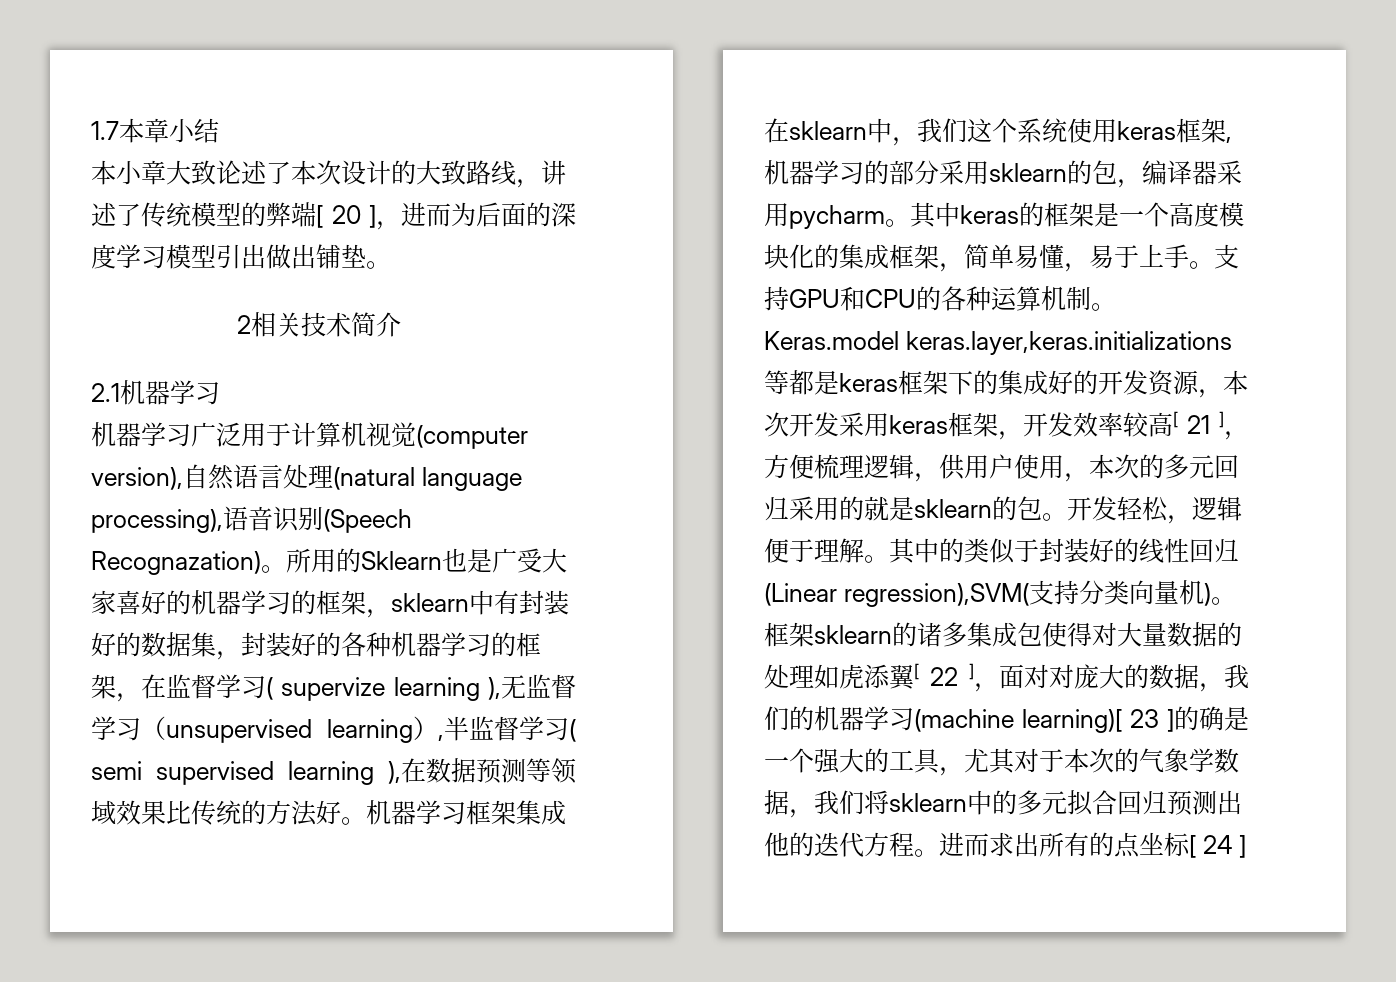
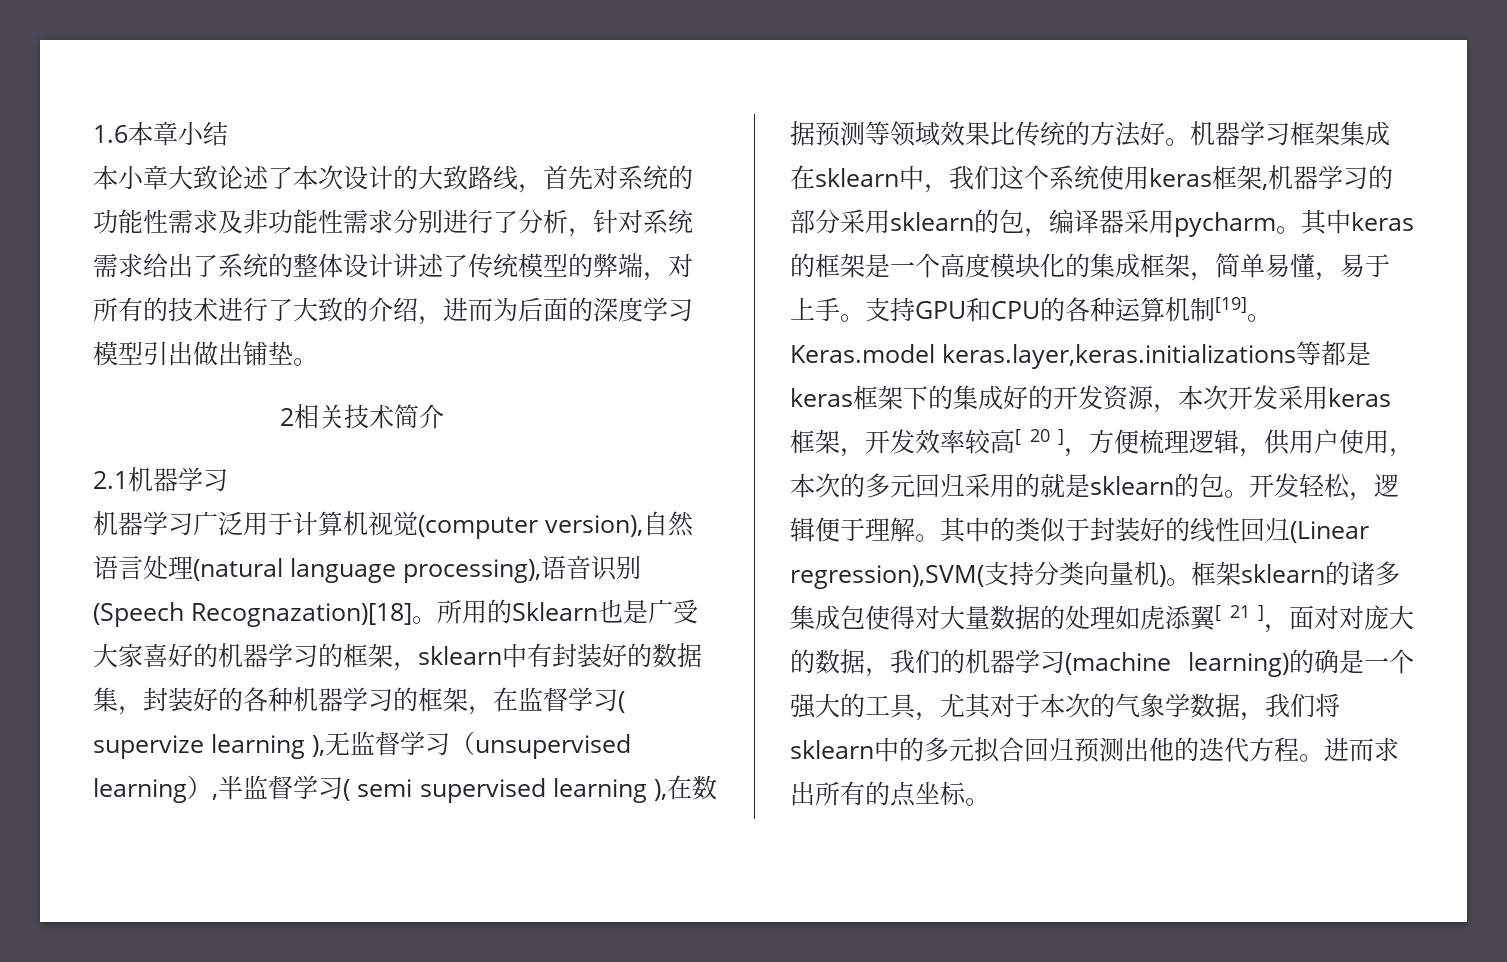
- 1.7本章小结
+ 1.6本章小结
- 本小章大致论述了本次设计的大致路线，讲述了传统模型的弊端[ 20 ]，进而为后面的深度学习模型引出做出铺垫。
+ 本小章大致论述了本次设计的大致路线，首先对系统的功能性需求及非功能性需求分别进行了分析，针对系统需求给出了系统的整体设计讲述了传统模型的弊端，对所有的技术进行了大致的介绍，进而为后面的深度学习模型引出做出铺垫。
- 机器学习广泛用于计算机视觉(computer version),自然语言处理(natural language processing),语音识别(Speech Recognazation)。
+ 机器学习广泛用于计算机视觉(computer version),自然语言处理(natural language processing),语音识别(Speech Recognazation)[18]。
- 支持GPU和CPU的各种运算机制。
+ 支持GPU和CPU的各种运算机制[19]。
- Keras.model keras.layer,keras.initializations等都是keras框架下的集成好的开发资源，本次开发采用keras框架，开发效率较高[ 21 ]，方便梳理逻辑，供用户使用，本次的多元回归采用的就是sklearn的包。
+ Keras.model keras.layer,keras.initializations等都是keras框架下的集成好的开发资源，本次开发采用keras框架，开发效率较高[ 20 ]，方便梳理逻辑，供用户使用，本次的多元回归采用的就是sklearn的包。
- 框架sklearn的诸多集成包使得对大量数据的处理如虎添翼[ 22 ]，面对对庞大的数据，我们的机器学习(machine learning)[ 23 ]的确是一个强大的工具，尤其对于本次的气象学数据，我们将sklearn中的多元拟合回归预测出他的迭代方程。
+ 框架sklearn的诸多集成包使得对大量数据的处理如虎添翼[ 21 ]，面对对庞大的数据，我们的机器学习(machine learning)的确是一个强大的工具，尤其对于本次的气象学数据，我们将sklearn中的多元拟合回归预测出他的迭代方程。
- 进而求出所有的点坐标[ 24 ]
+ 进而求出所有的点坐标。

